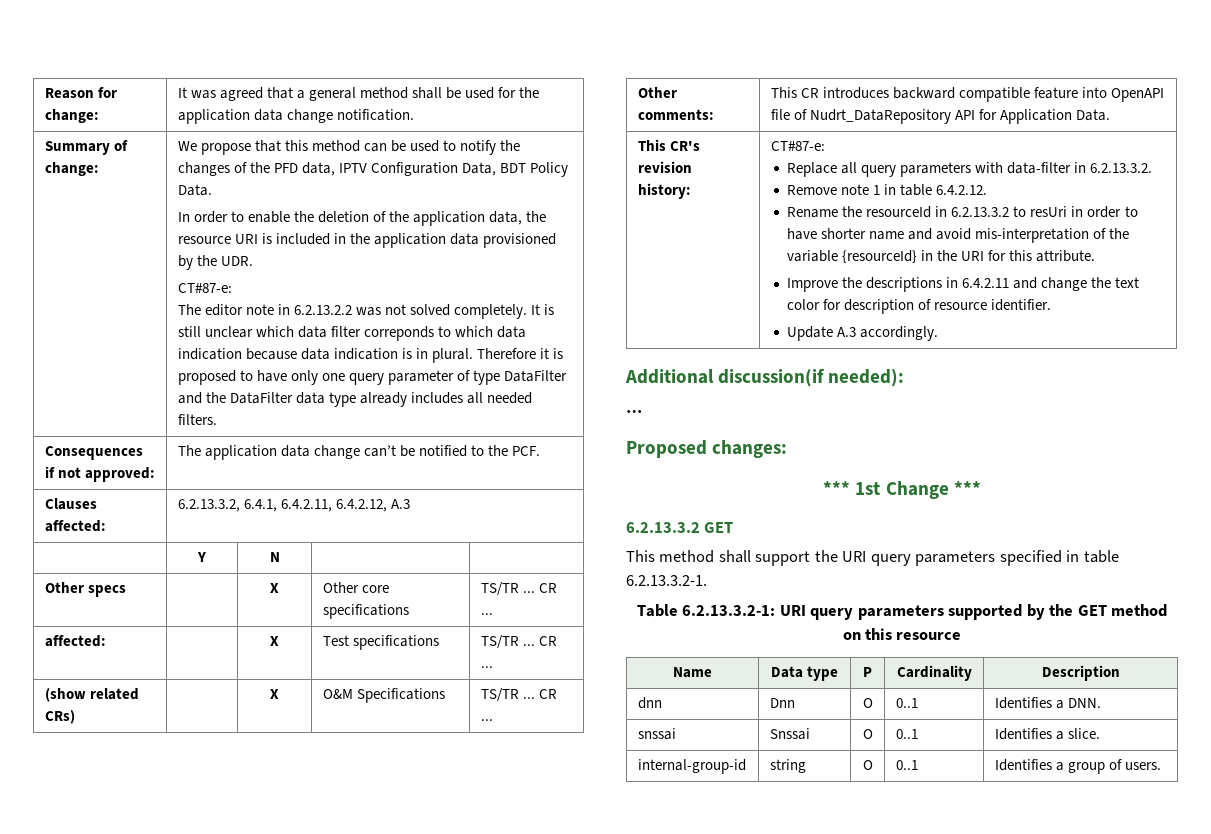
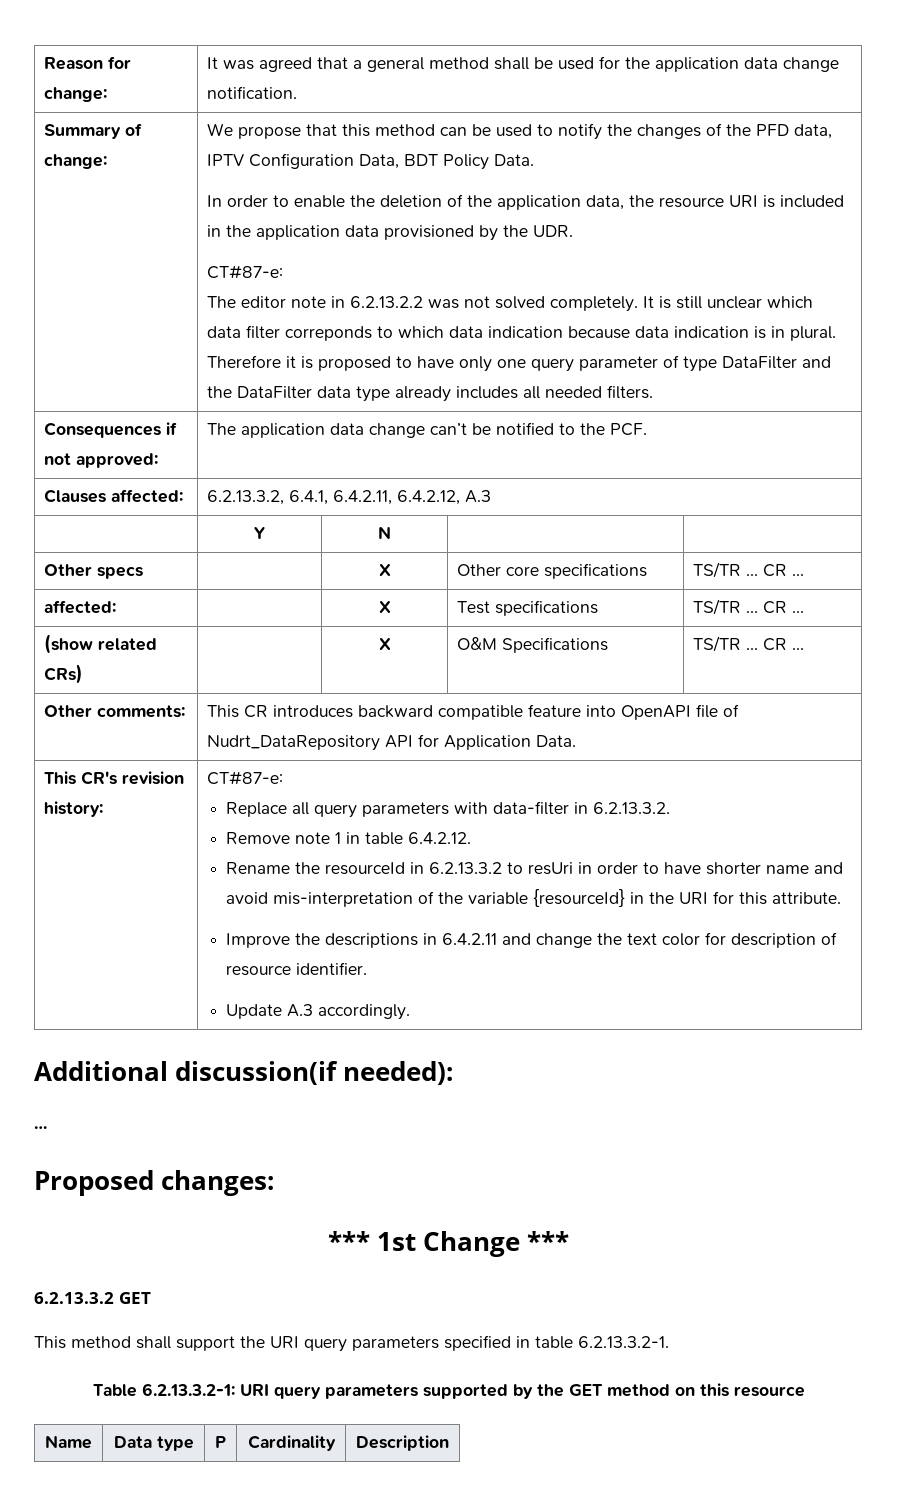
- dnn | Dnn | O | 0..1 | Identifies a DNN.
- snssai | Snssai | O | 0..1 | Identifies a slice.
- internal-group-id | string | O | 0..1 | Identifies a group of users.

